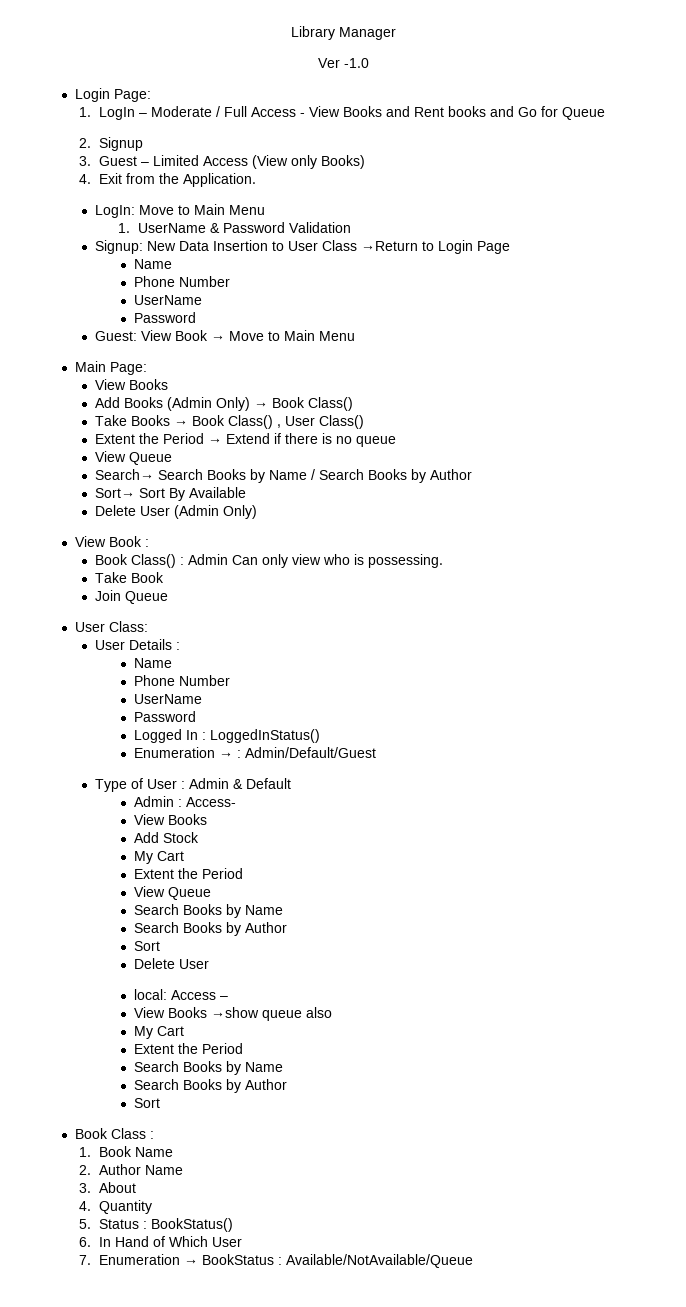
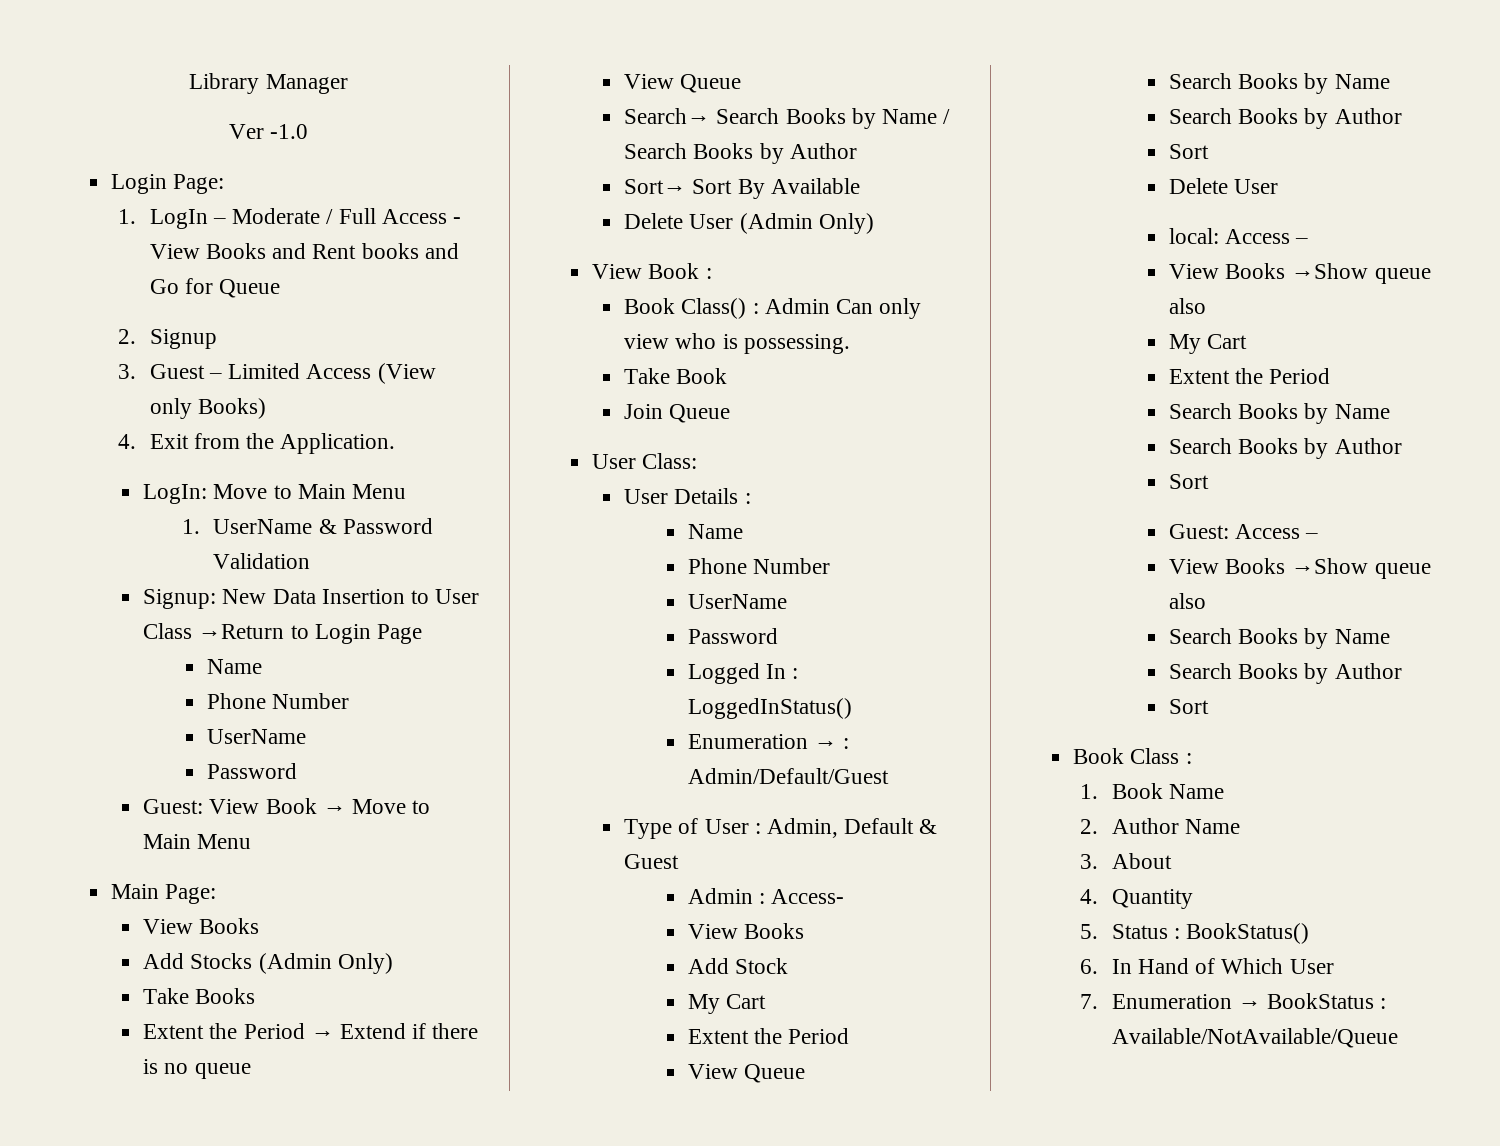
- Add Books (Admin Only) → Book Class()
+ Add Stocks (Admin Only)
- Take Books → Book Class() , User Class()
+ Take Books
- Type of User : Admin & Default
+ Type of User : Admin, Default & Guest
  local: Access –
- View Books →show queue also
+ View Books →Show queue also
+ Guest: Access –
+ View Books →Show queue also
+ Search Books by Name
+ Search Books by Author
+ Sort

